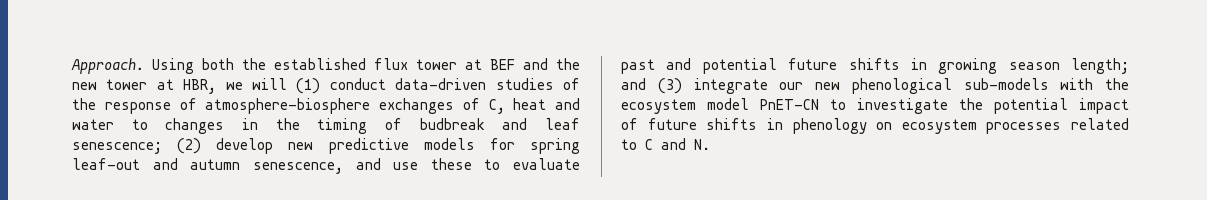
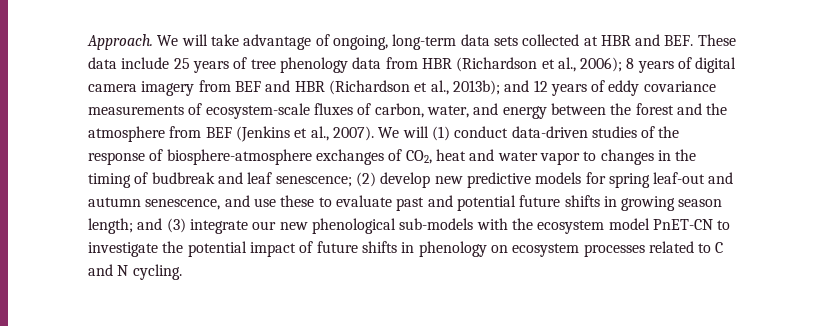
- Using both the established flux tower at BEF and the new tower at HBR, we will (1) conduct data-driven studies of the response of atmosphere-biosphere exchanges of C, heat and water to changes in the timing of budbreak and leaf senescence;
+ We will take advantage of ongoing, long-term data sets collected at HBR and BEF. These data include 25 years of tree phenology data from HBR (Richardson et al., 2006); 8 years of digital camera imagery from BEF and HBR (Richardson et al., 2013b); and 12 years of eddy covariance measurements of ecosystem-scale fluxes of carbon, water, and energy between the forest and the atmosphere from BEF (Jenkins et al., 2007). We will (1) conduct data-driven studies of the response of biosphere-atmosphere exchanges of CO2, heat and water vapor to changes in the timing of budbreak and leaf senescence;
- and (3) integrate our new phenological sub-models with the ecosystem model PnET-CN to investigate the potential impact of future shifts in phenology on ecosystem processes related to C and N.
+ and (3) integrate our new phenological sub-models with the ecosystem model PnET-CN to investigate the potential impact of future shifts in phenology on ecosystem processes related to C and N cycling.

